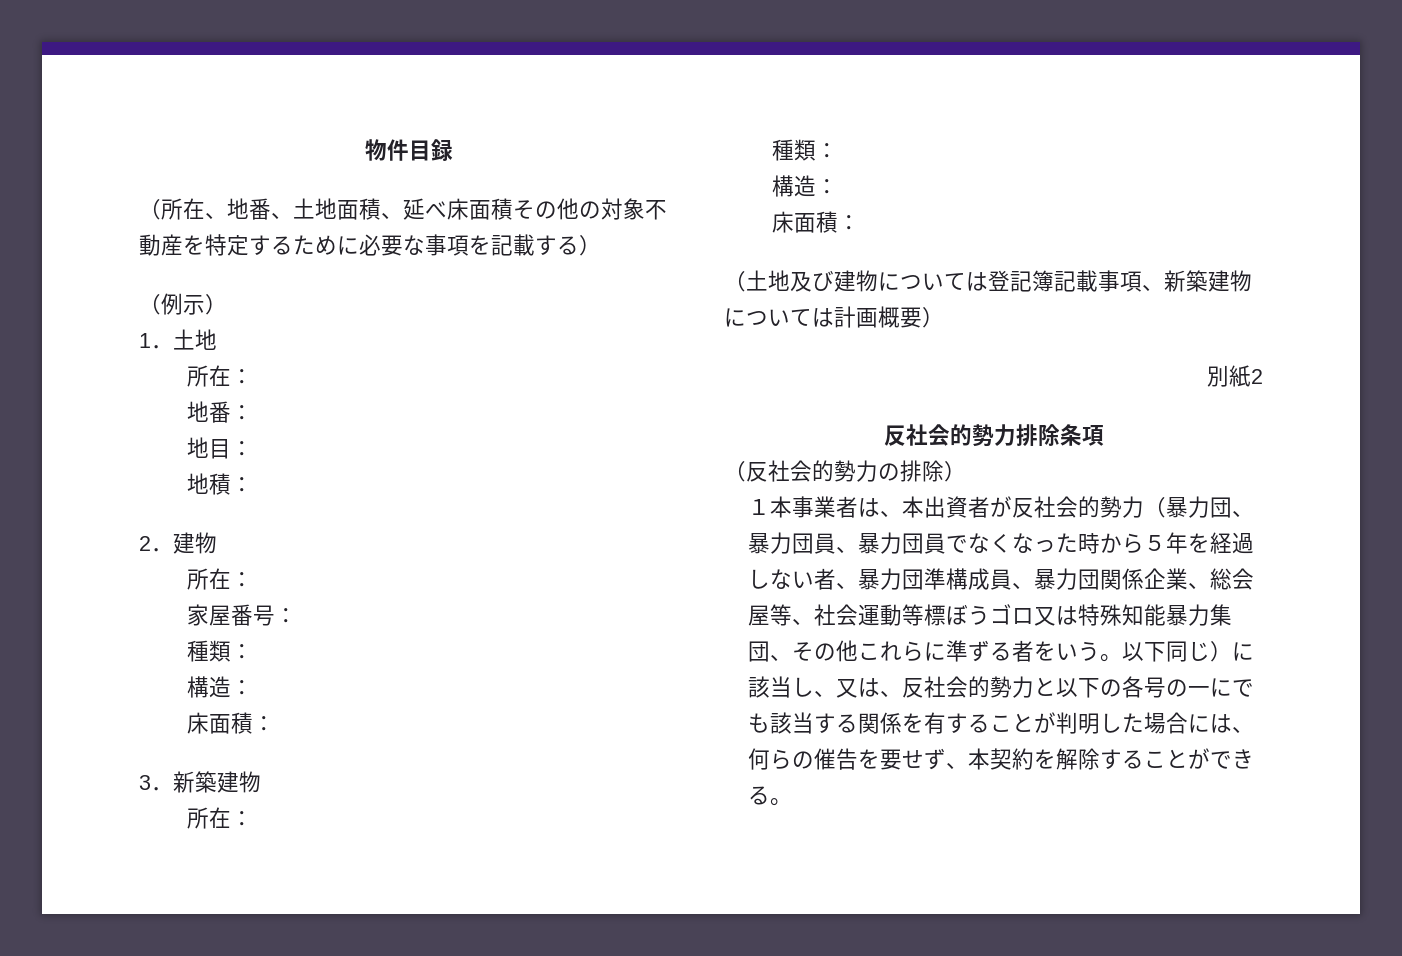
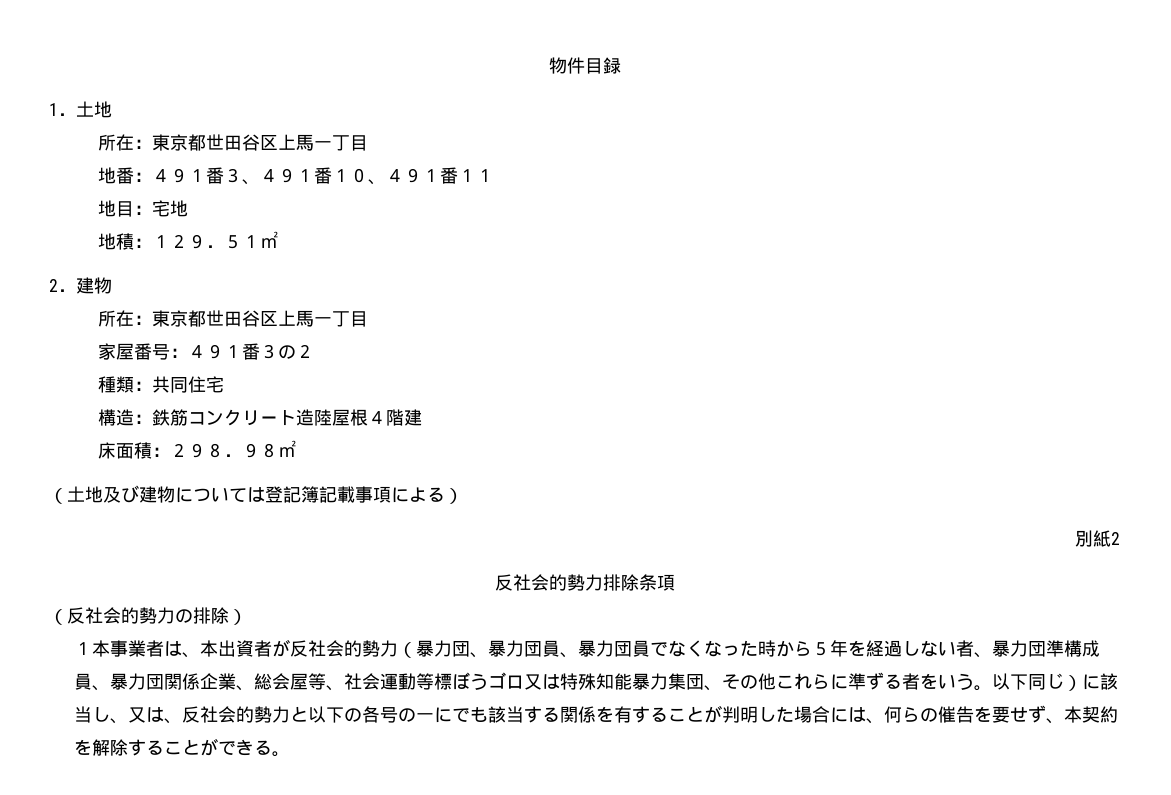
- （所在、地番、土地面積、延べ床面積その他の対象不動産を特定するために必要な事項を記載する）
- （例示）
  1．土地
- 所在：
- 地番：
+ 所在：東京都世田谷区上馬一丁目
+ 地番：４９１番３、４９１番１０、４９１番１１
- 地目：
+ 地目：宅地
- 地積：
+ 地積：１２９．５１㎡
  2．建物
- 所在：
+ 所在：東京都世田谷区上馬一丁目
- 家屋番号：
- 種類：
- 構造：
- 床面積：
- 3．新築建物
- 所在：
- 種類：
- 構造：
- 床面積：
+ 家屋番号：４９１番３の２
+ 種類：共同住宅
+ 構造：鉄筋コンクリート造陸屋根４階建
+ 床面積：２９８．９８㎡
- （土地及び建物については登記簿記載事項、新築建物については計画概要）
+ （土地及び建物については登記簿記載事項による）

